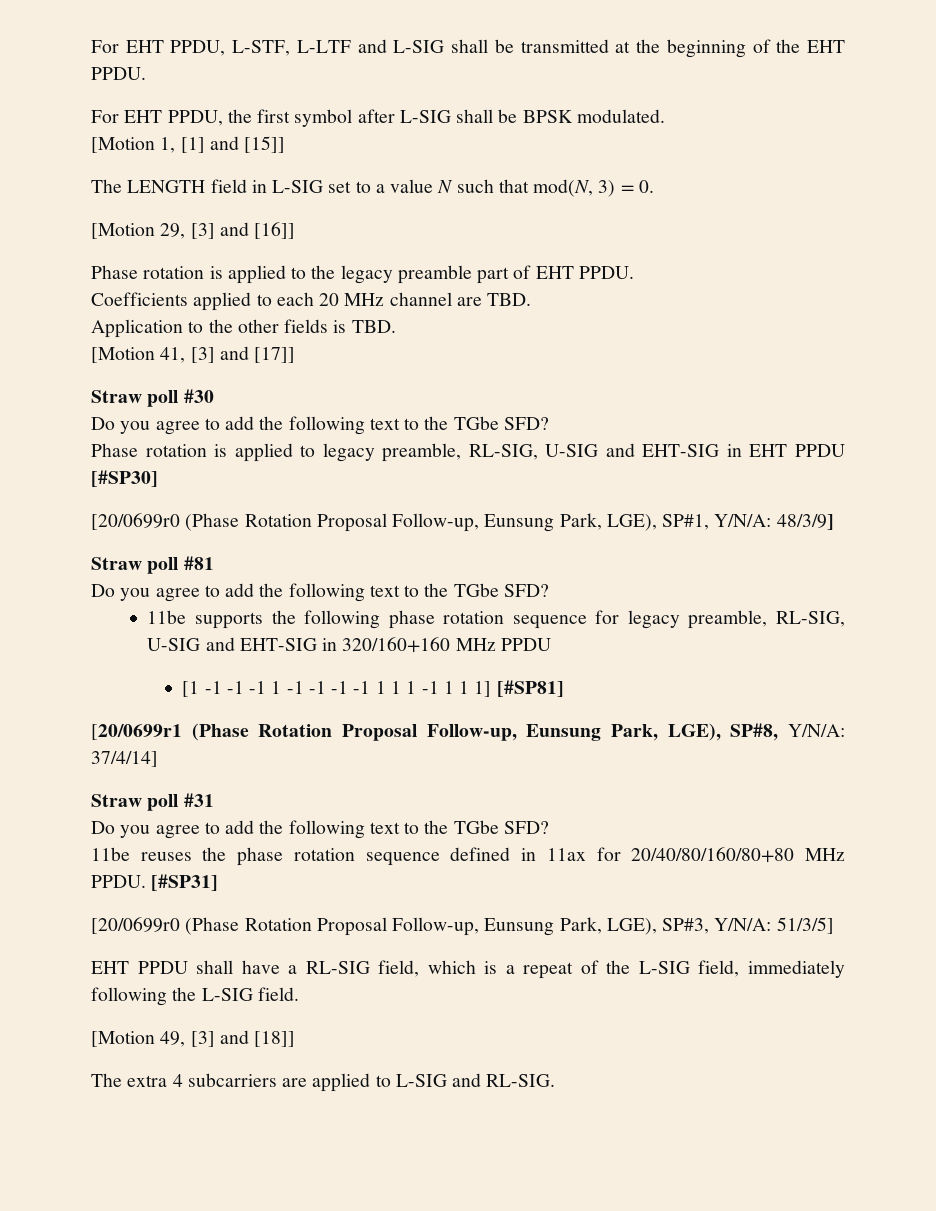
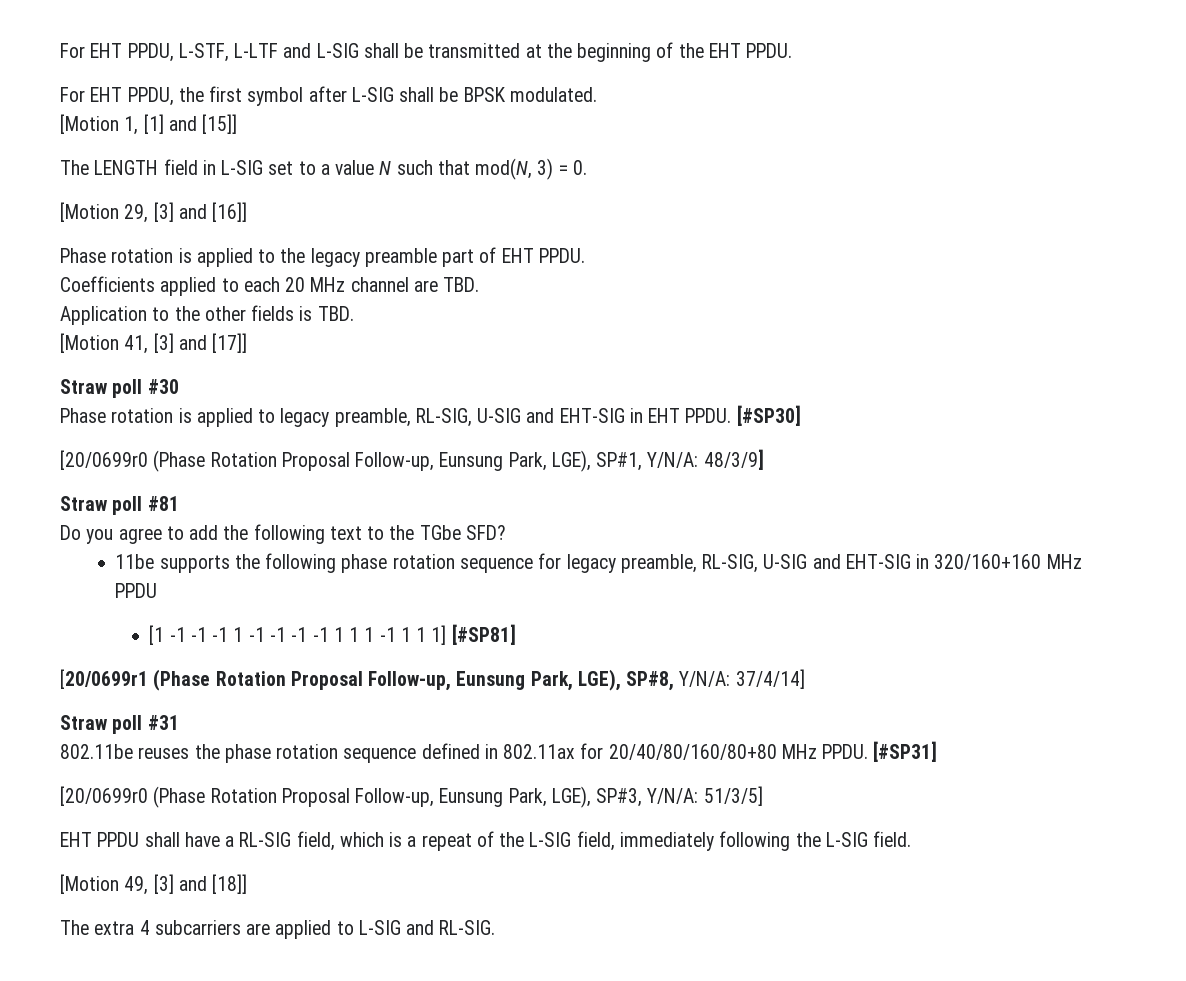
  Straw poll #30
- Do you agree to add the following text to the TGbe SFD?
- Phase rotation is applied to legacy preamble, RL-SIG, U-SIG and EHT-SIG in EHT PPDU [#SP30]
+ Phase rotation is applied to legacy preamble, RL-SIG, U-SIG and EHT-SIG in EHT PPDU. [#SP30]
  Straw poll #31
- Do you agree to add the following text to the TGbe SFD?
- 11be reuses the phase rotation sequence defined in 11ax for 20/40/80/160/80+80 MHz PPDU.
+ 802.11be reuses the phase rotation sequence defined in 802.11ax for 20/40/80/160/80+80 MHz PPDU.

